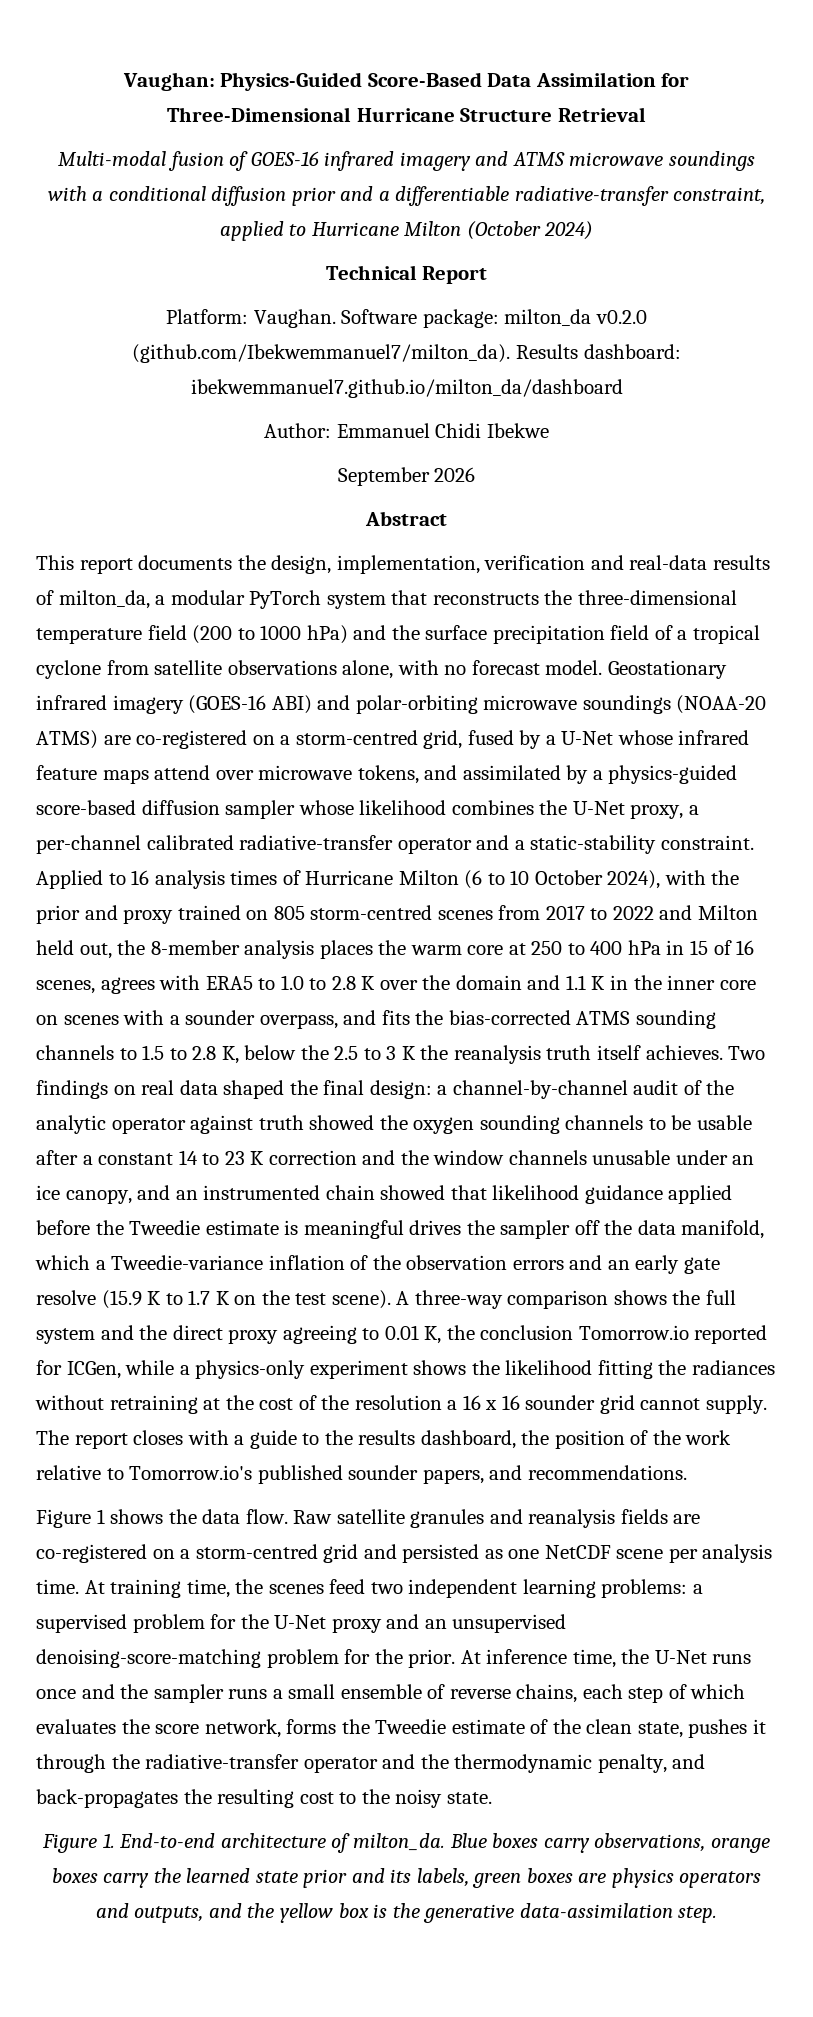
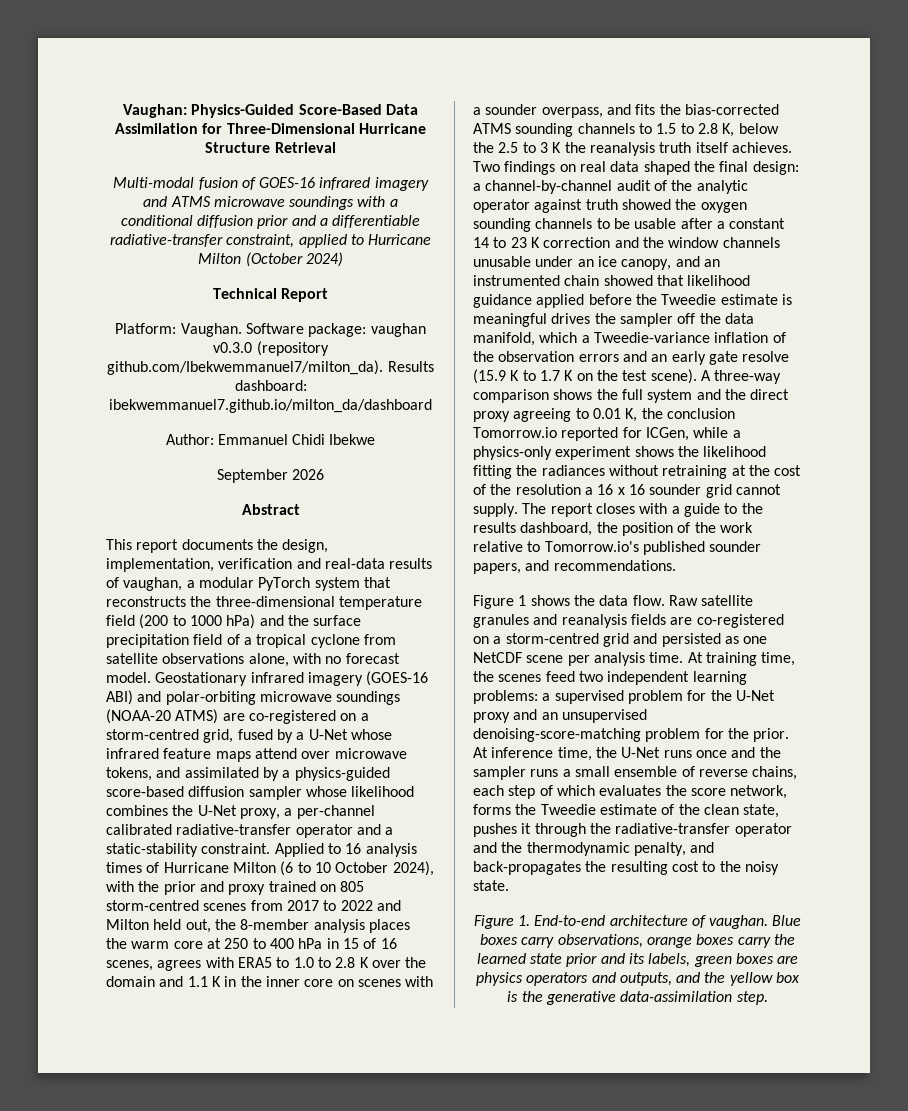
- Software package: milton_da v0.2.0 (github.com/Ibekwemmanuel7/milton_da). Results dashboard: ibekwemmanuel7.github.io/milton_da/dashboard
+ Software package: vaughan v0.3.0 (repository github.com/Ibekwemmanuel7/milton_da). Results dashboard: ibekwemmanuel7.github.io/milton_da/dashboard
- This report documents the design, implementation, verification and real-data results of milton_da, a modular PyTorch system that reconstructs the three-dimensional temperature field (200 to 1000 hPa) and the surface precipitation field of a tropical cyclone from satellite observations alone, with no forecast model.
+ This report documents the design, implementation, verification and real-data results of vaughan, a modular PyTorch system that reconstructs the three-dimensional temperature field (200 to 1000 hPa) and the surface precipitation field of a tropical cyclone from satellite observations alone, with no forecast model.
- Figure 1. End-to-end architecture of milton_da.
+ Figure 1. End-to-end architecture of vaughan.

